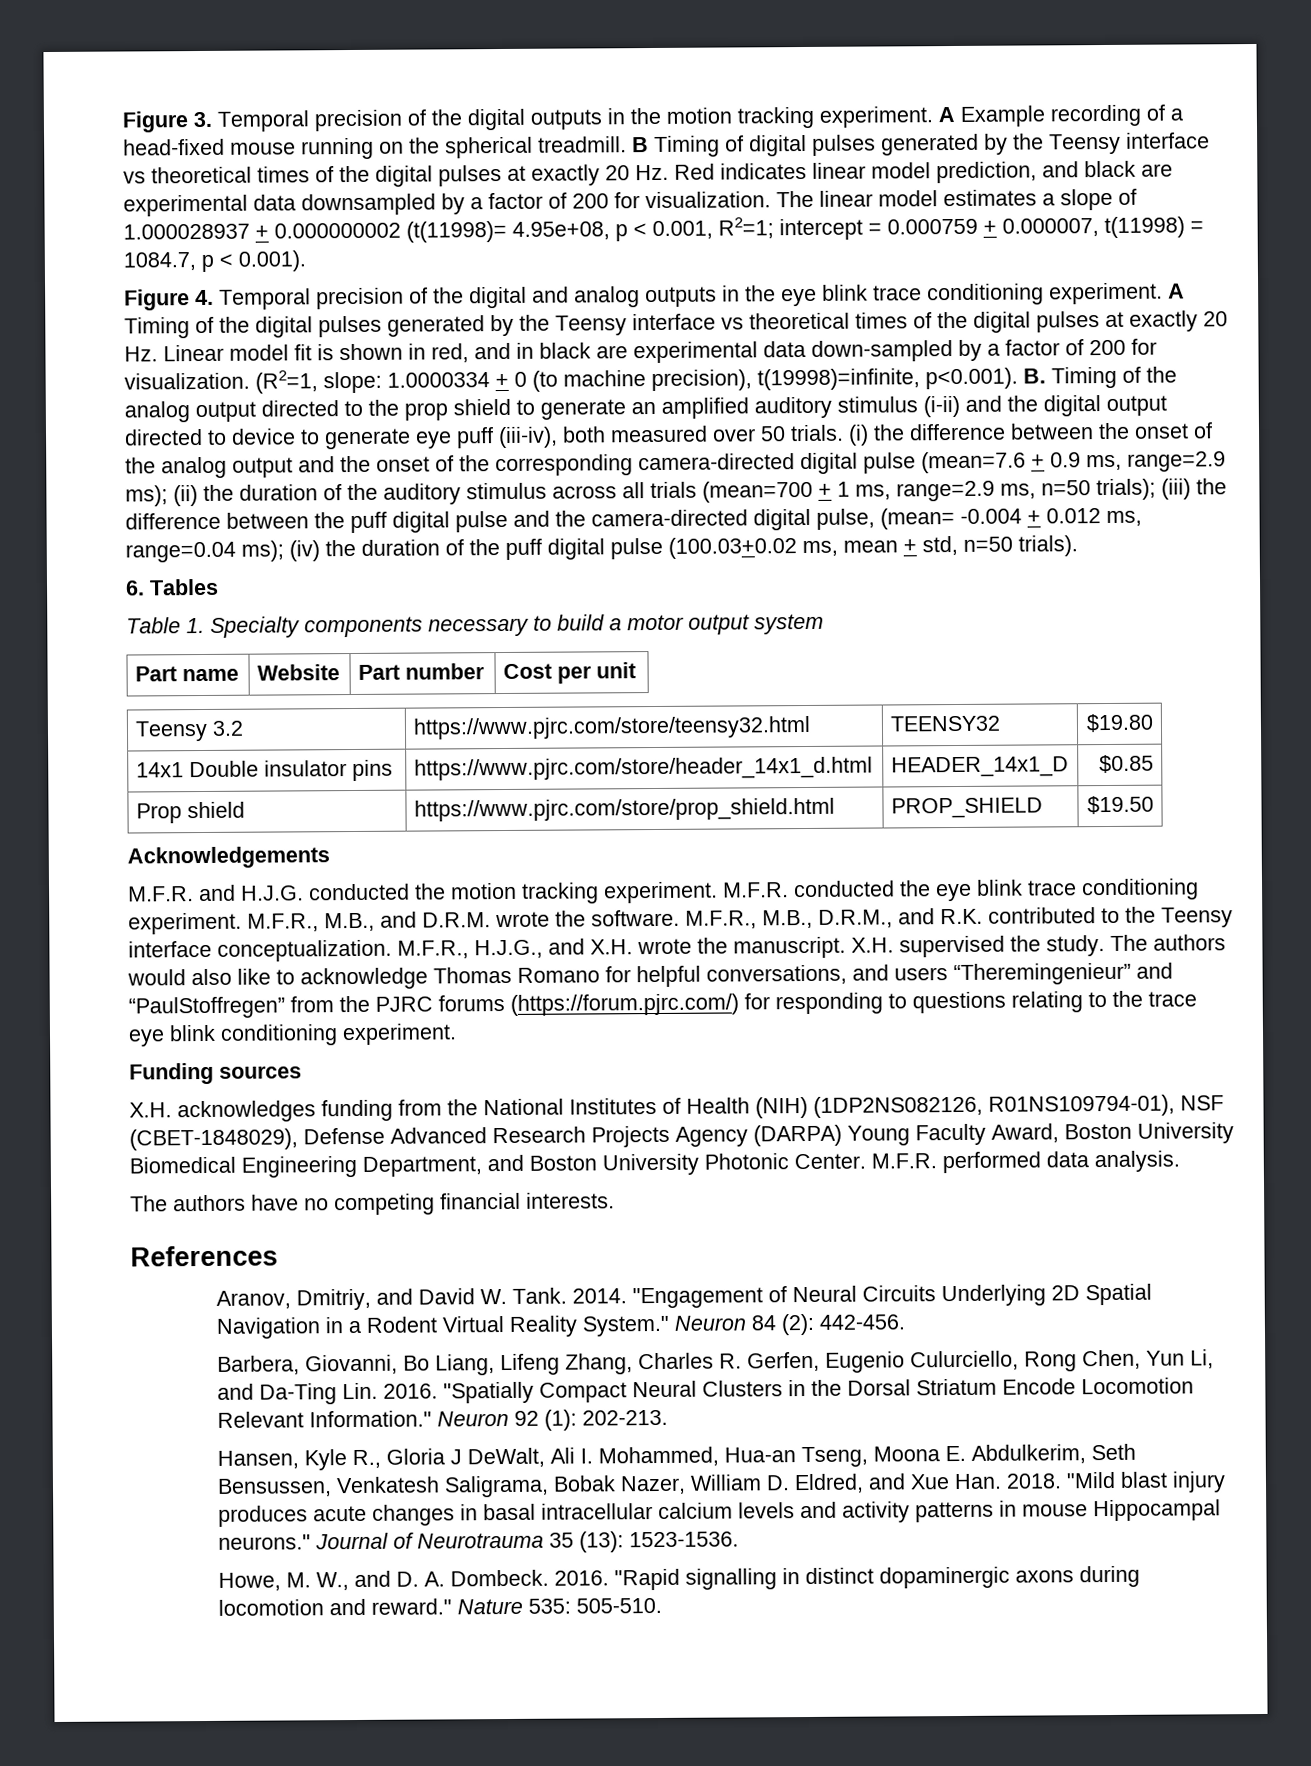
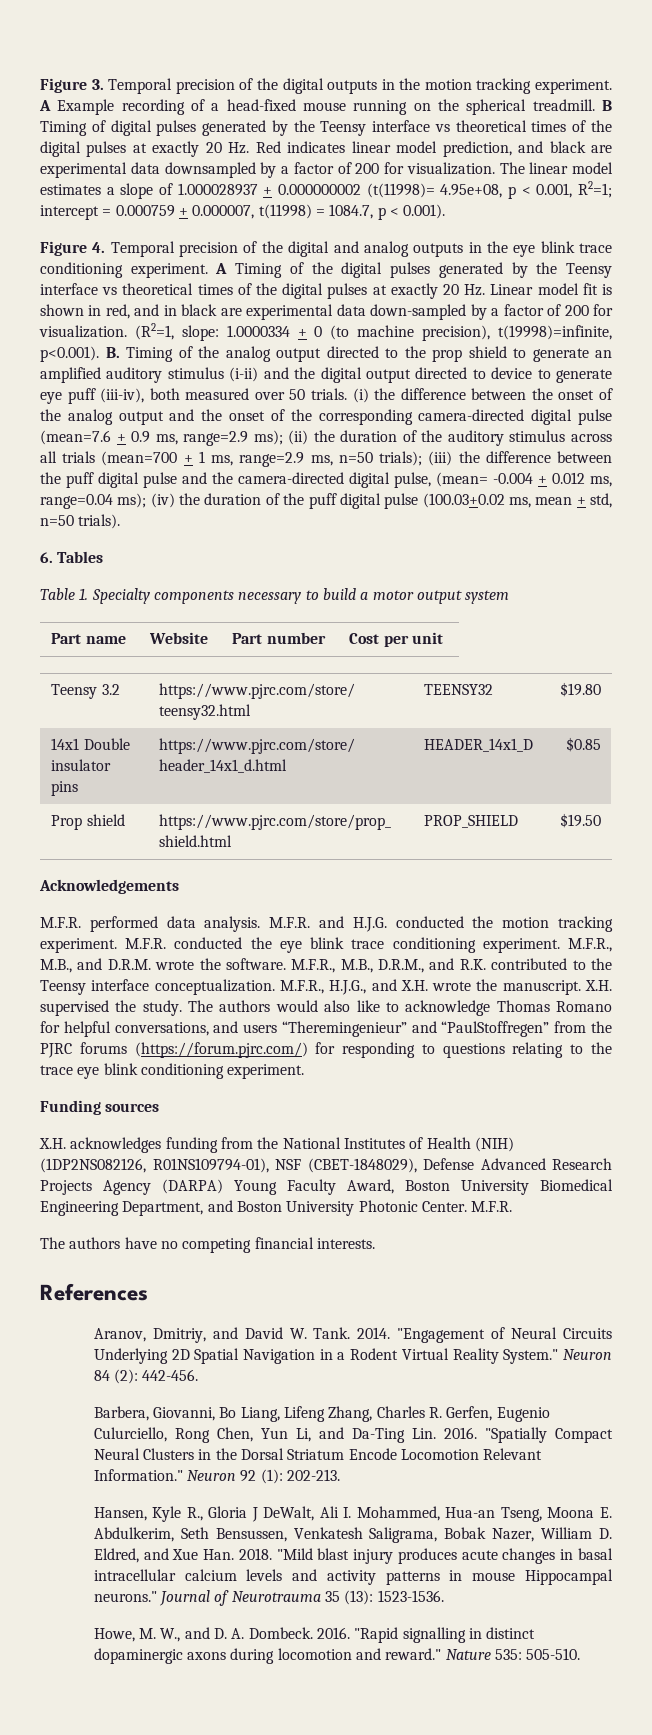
- M.F.R. and H.J.G. conducted the motion tracking experiment.
+ M.F.R. performed data analysis. M.F.R. and H.J.G. conducted the motion tracking experiment.
- X.H. acknowledges funding from the National Institutes of Health (NIH) (1DP2NS082126, R01NS109794-01), NSF (CBET-1848029), Defense Advanced Research Projects Agency (DARPA) Young Faculty Award, Boston University Biomedical Engineering Department, and Boston University Photonic Center. M.F.R. performed data analysis.
+ X.H. acknowledges funding from the National Institutes of Health (NIH) (1DP2NS082126, R01NS109794-01), NSF (CBET-1848029), Defense Advanced Research Projects Agency (DARPA) Young Faculty Award, Boston University Biomedical Engineering Department, and Boston University Photonic Center. M.F.R.

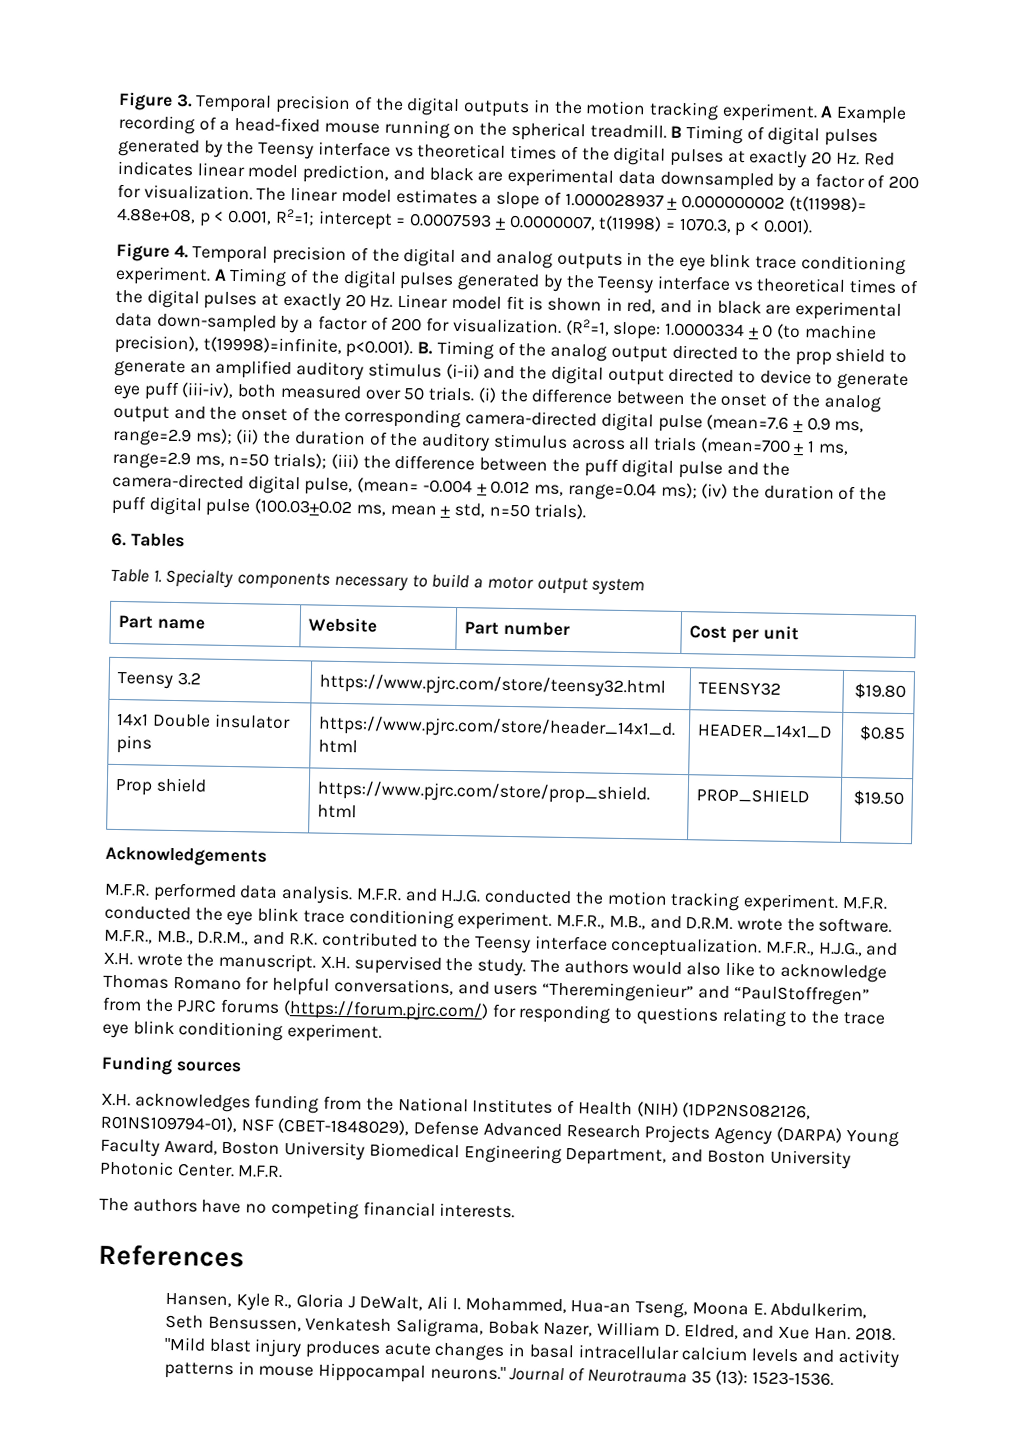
- The linear model estimates a slope of 1.000028937 + 0.000000002 (t(11998)= 4.95e+08, p < 0.001, R2=1; intercept = 0.000759 + 0.000007, t(11998) = 1084.7, p < 0.001).
+ The linear model estimates a slope of 1.000028937 + 0.000000002 (t(11998)= 4.88e+08, p < 0.001, R2=1; intercept = 0.0007593 + 0.0000007, t(11998) = 1070.3, p < 0.001).
- Aranov, Dmitriy, and David W. Tank. 2014. "Engagement of Neural Circuits Underlying 2D Spatial Navigation in a Rodent Virtual Reality System." Neuron 84 (2): 442-456.
- Barbera, Giovanni, Bo Liang, Lifeng Zhang, Charles R. Gerfen, Eugenio Culurciello, Rong Chen, Yun Li, and Da-Ting Lin. 2016. "Spatially Compact Neural Clusters in the Dorsal Striatum Encode Locomotion Relevant Information." Neuron 92 (1): 202-213.
- Howe, M. W., and D. A. Dombeck. 2016. "Rapid signalling in distinct dopaminergic axons during locomotion and reward." Nature 535: 505-510.

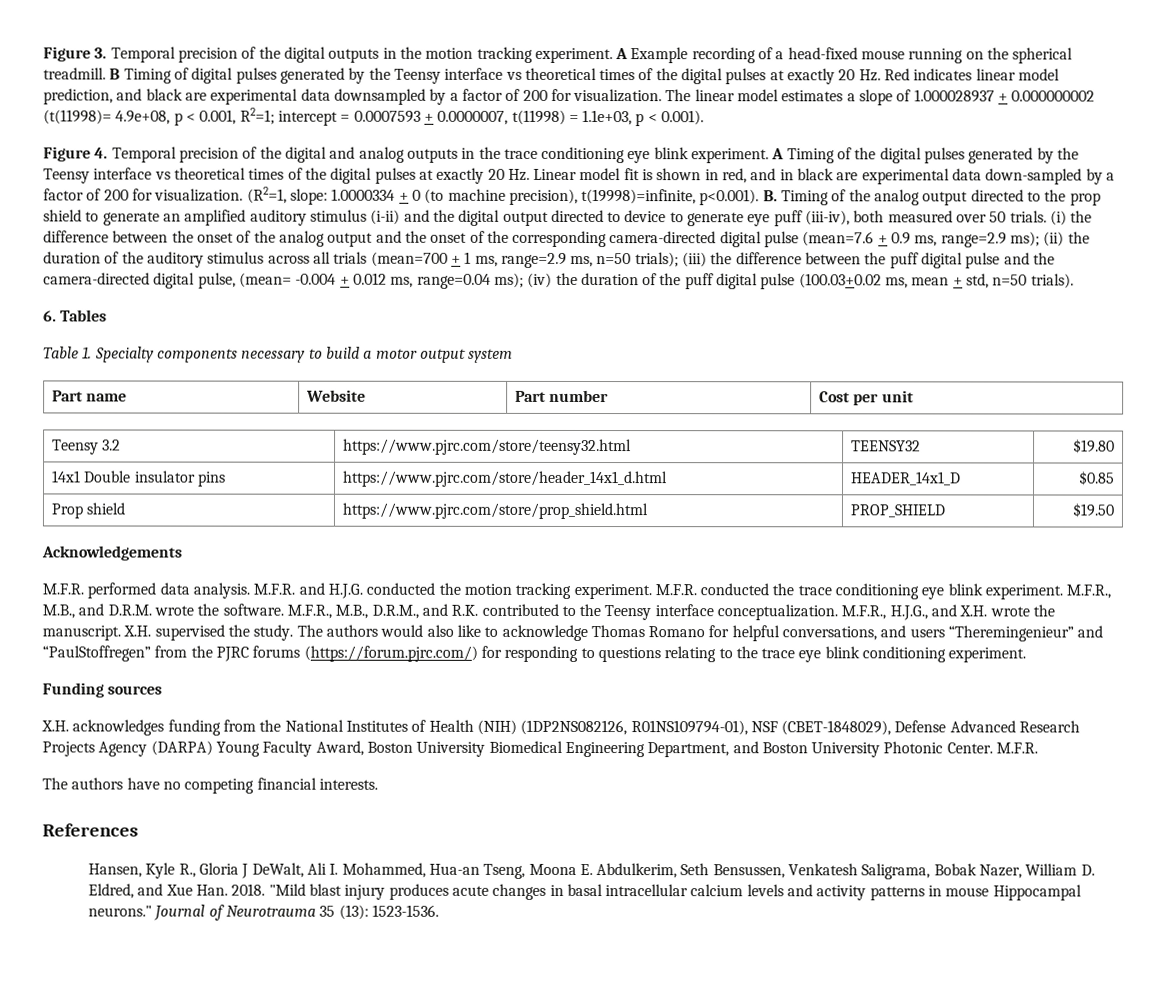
- The linear model estimates a slope of 1.000028937 + 0.000000002 (t(11998)= 4.88e+08, p < 0.001, R2=1; intercept = 0.0007593 + 0.0000007, t(11998) = 1070.3, p < 0.001).
+ The linear model estimates a slope of 1.000028937 + 0.000000002 (t(11998)= 4.9e+08, p < 0.001, R2=1; intercept = 0.0007593 + 0.0000007, t(11998) = 1.1e+03, p < 0.001).
- Figure 4. Temporal precision of the digital and analog outputs in the eye blink trace conditioning experiment.
+ Figure 4. Temporal precision of the digital and analog outputs in the trace conditioning eye blink experiment.
- M.F.R. conducted the eye blink trace conditioning experiment.
+ M.F.R. conducted the trace conditioning eye blink experiment.

